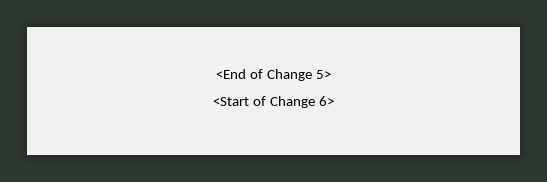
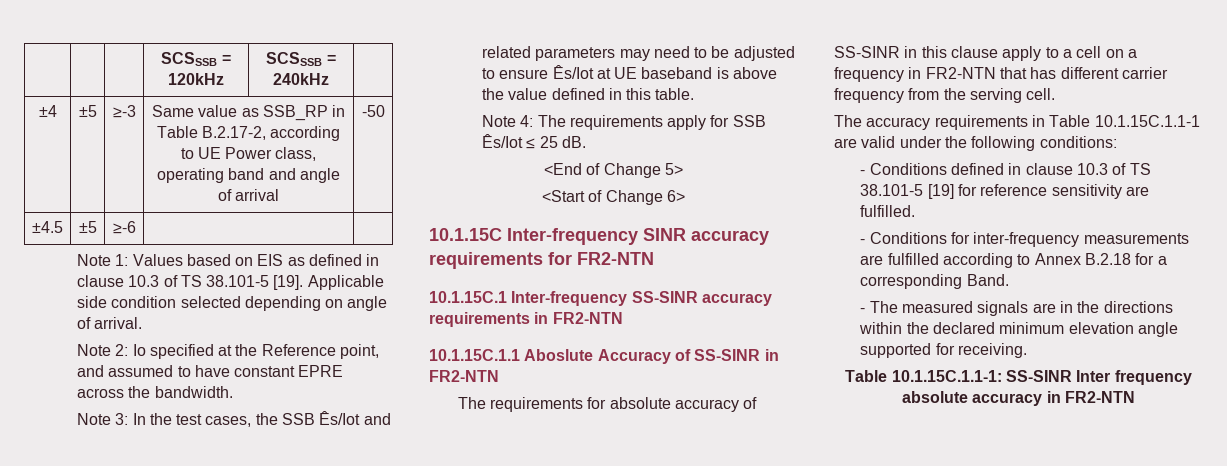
+ | | | SCSSSB = 120kHz | SCSSSB = 240kHz |
+ ±4 | ±5 | ≥-3 | Same value as SSB_RP in Table B.2.17-2, according to UE Power class, operating band and angle of arrival | -50
+ ±4.5 | ±5 | ≥-6 | |
+ Note 1: Values based on EIS as defined in clause 10.3 of TS 38.101-5 [19]. Applicable side condition selected depending on angle of arrival.
+ Note 2: Io specified at the Reference point, and assumed to have constant EPRE across the bandwidth.
+ Note 3: In the test cases, the SSB Ês/Iot and related parameters may need to be adjusted to ensure Ês/Iot at UE baseband is above the value defined in this table.
+ Note 4: The requirements apply for SSB Ês/Iot ≤ 25 dB.
+ 10.1.15C Inter-frequency SINR accuracy requirements for FR2-NTN
+ 10.1.15C.1 Inter-frequency SS-SINR accuracy requirements in FR2-NTN
+ 10.1.15C.1.1 Aboslute Accuracy of SS-SINR in FR2-NTN
+ The requirements for absolute accuracy of SS-SINR in this clause apply to a cell on a frequency in FR2-NTN that has different carrier frequency from the serving cell.
+ The accuracy requirements in Table 10.1.15C.1.1-1 are valid under the following conditions:
+ - Conditions defined in clause 10.3 of TS 38.101-5 [19] for reference sensitivity are fulfilled.
+ - Conditions for inter-frequency measurements are fulfilled according to Annex B.2.18 for a corresponding Band.
+ - The measured signals are in the directions within the declared minimum elevation angle supported for receiving.
+ Table 10.1.15C.1.1-1: SS-SINR Inter frequency absolute accuracy in FR2-NTN

